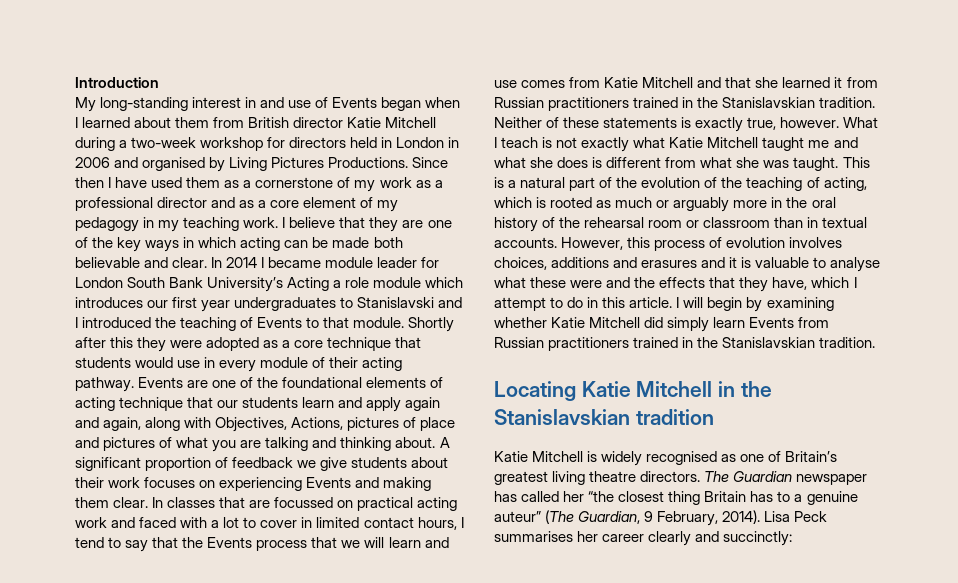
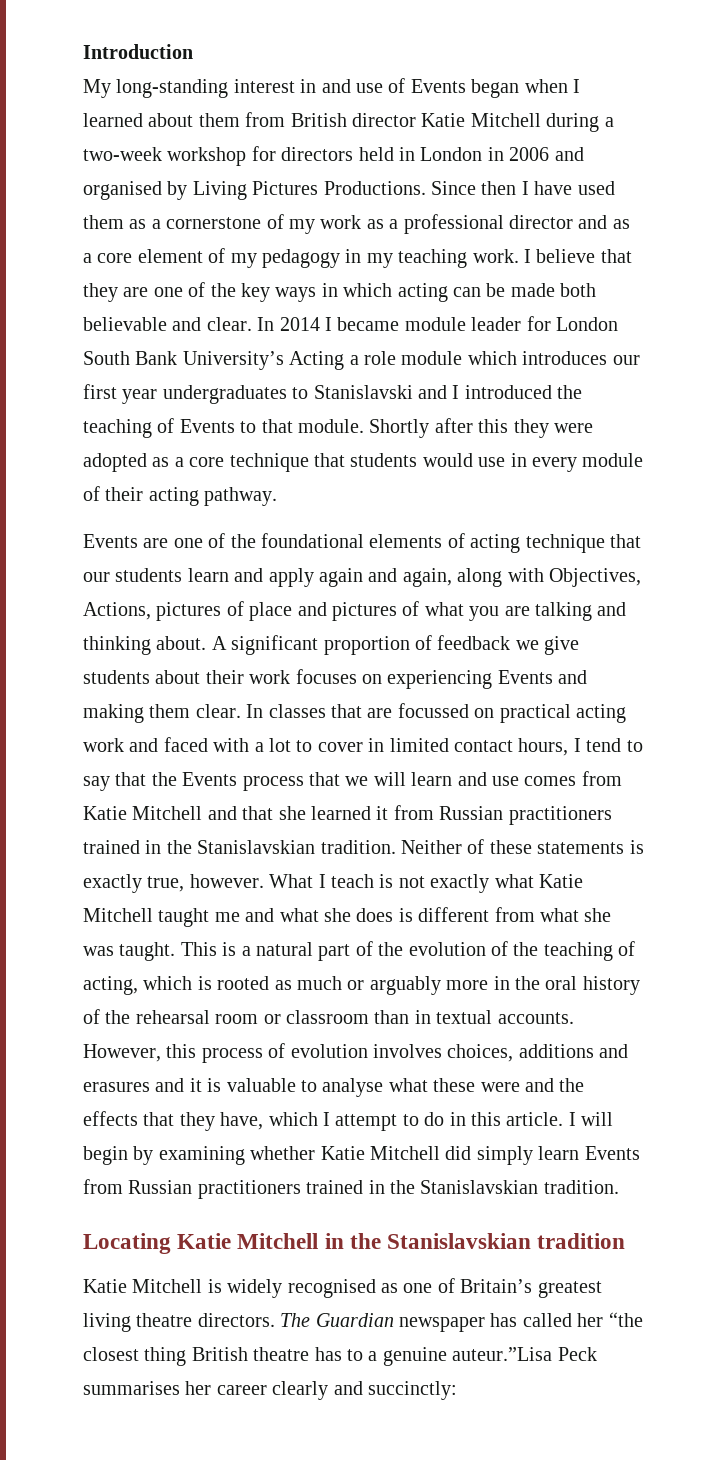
- Shortly after this they were adopted as a core technique that students would use in every module of their acting pathway. Events are one of the foundational elements of acting technique that our students learn and apply again and again, along with Objectives, Actions, pictures of place and pictures of what you are talking and thinking about.
+ Shortly after this they were adopted as a core technique that students would use in every module of their acting pathway.
+ Events are one of the foundational elements of acting technique that our students learn and apply again and again, along with Objectives, Actions, pictures of place and pictures of what you are talking and thinking about.
- The Guardian newspaper has called her “the closest thing Britain has to a genuine auteur” (The Guardian, 9 February, 2014). Lisa Peck summarises her career clearly and succinctly:
+ The Guardian newspaper has called her “the closest thing British theatre has to a genuine auteur.”Lisa Peck summarises her career clearly and succinctly:

